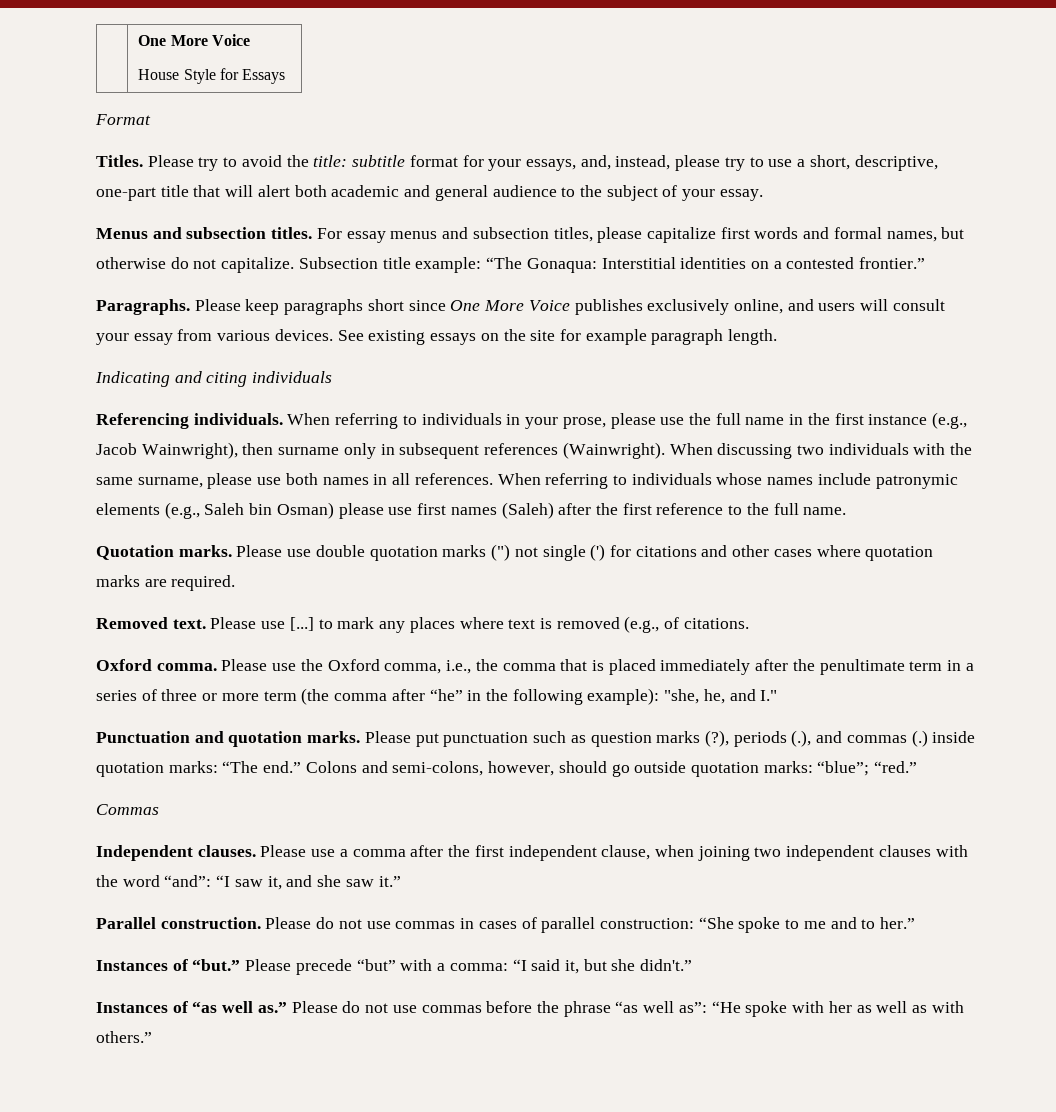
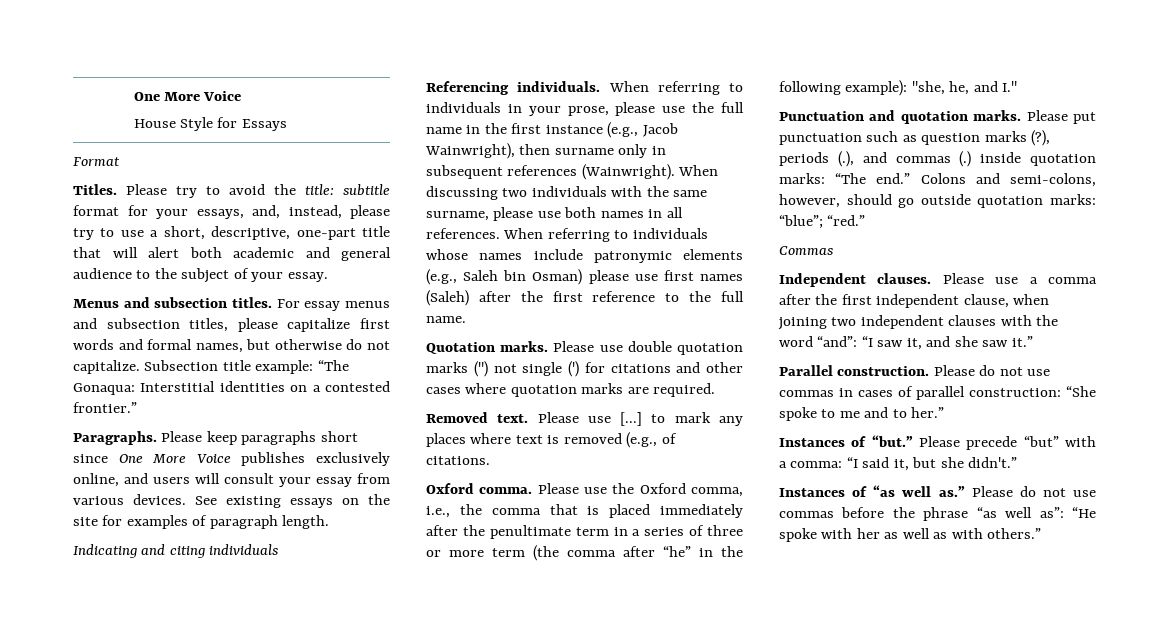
- See existing essays on the site for example paragraph length.
+ See existing essays on the site for examples of paragraph length.

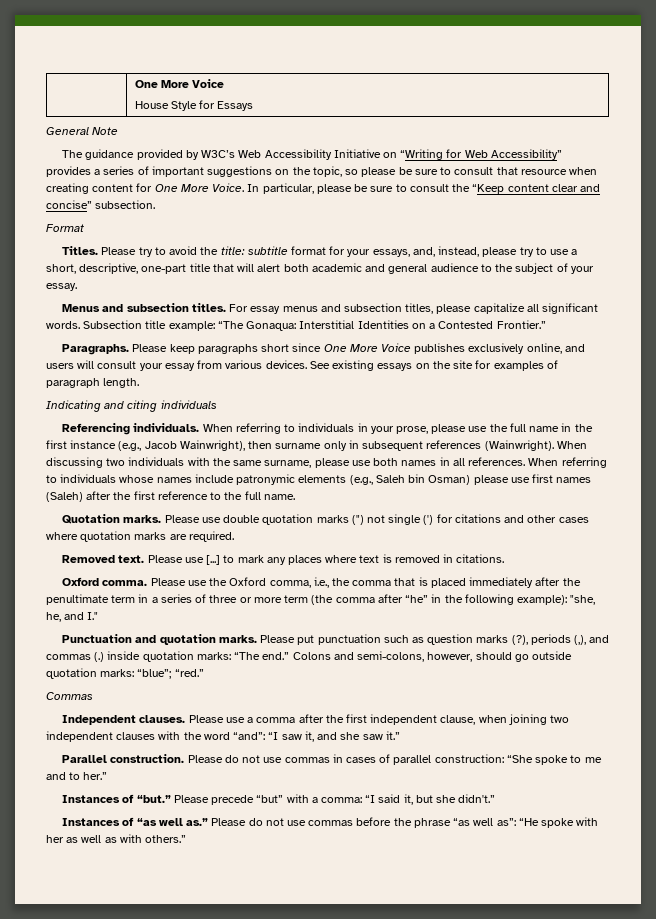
+ General Note
+ The guidance provided by W3C’s Web Accessibility Initiative on “Writing for Web Accessibility” provides a series of important suggestions on the topic, so please be sure to consult that resource when creating content for One More Voice. In particular, please be sure to consult the “Keep content clear and concise” subsection.
- For essay menus and subsection titles, please capitalize first words and formal names, but otherwise do not capitalize.
+ For essay menus and subsection titles, please capitalize all significant words.
- Subsection title example: “The Gonaqua: Interstitial identities on a contested frontier.”
+ Subsection title example: “The Gonaqua: Interstitial Identities on a Contested Frontier.”
- Please use [...] to mark any places where text is removed (e.g., of citations.
+ Please use [...] to mark any places where text is removed in citations.
- Please put punctuation such as question marks (?), periods (.), and commas (.) inside quotation marks: “The end.”
+ Please put punctuation such as question marks (?), periods (,), and commas (.) inside quotation marks: “The end.”

